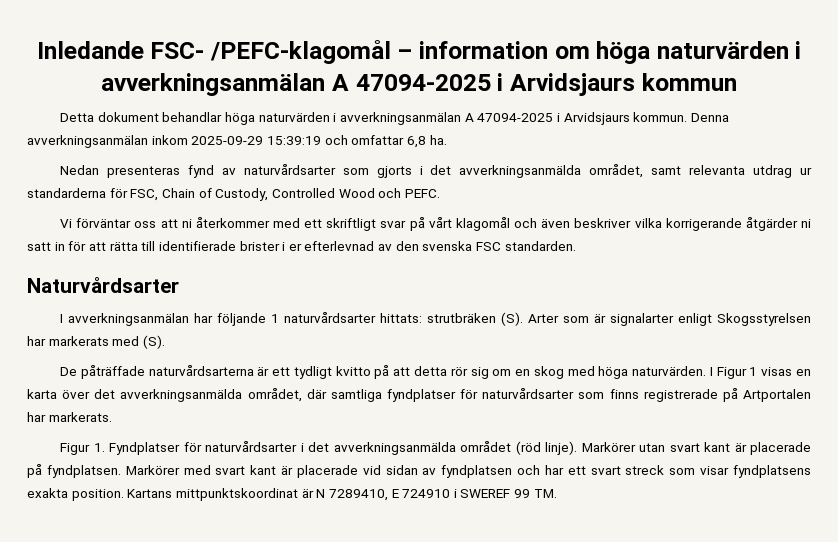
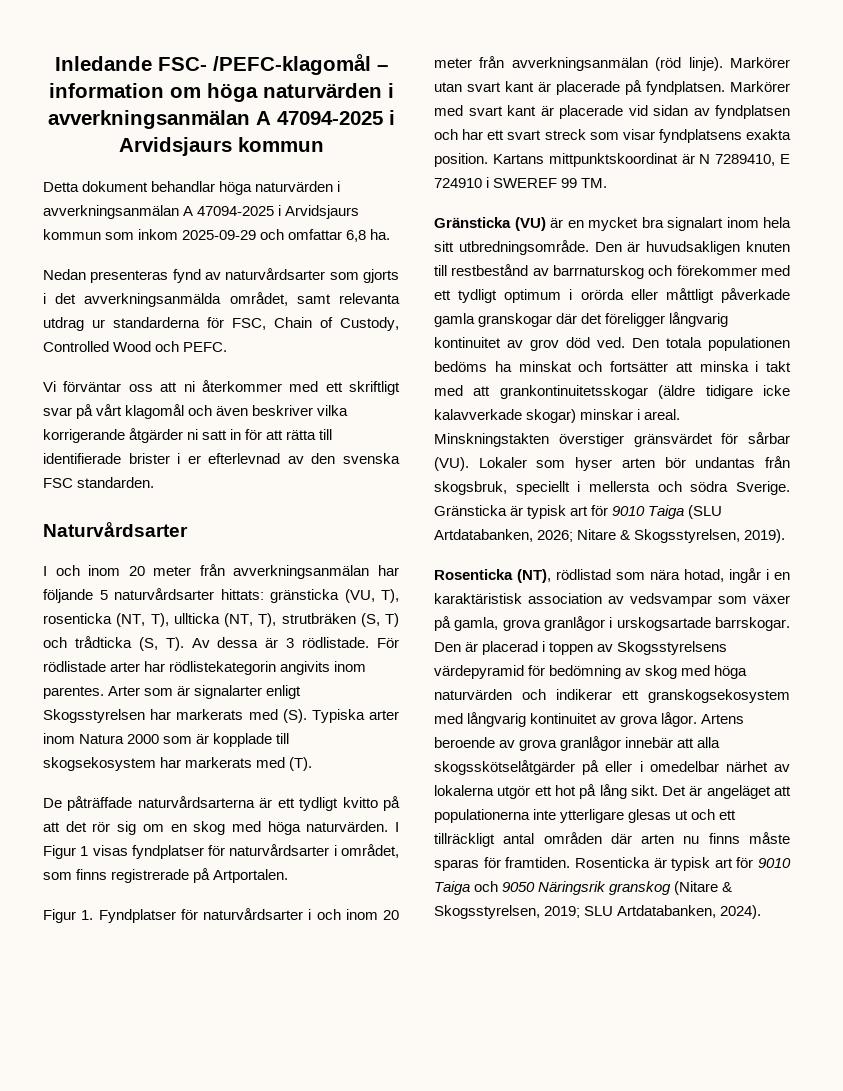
- Detta dokument behandlar höga naturvärden i avverkningsanmälan A 47094-2025 i Arvidsjaurs kommun. Denna avverkningsanmälan inkom 2025-09-29 15:39:19 och omfattar 6,8 ha.
+ Detta dokument behandlar höga naturvärden i avverkningsanmälan A 47094-2025 i Arvidsjaurs kommun som inkom 2025-09-29 och omfattar 6,8 ha.
- I avverkningsanmälan har följande 1 naturvårdsarter hittats: strutbräken (S). Arter som är signalarter enligt Skogsstyrelsen har markerats med (S).
+ I och inom 20 meter från avverkningsanmälan har följande 5 naturvårdsarter hittats: gränsticka (VU, T), rosenticka (NT, T), ullticka (NT, T), strutbräken (S, T) och trådticka (S, T). Av dessa är 3 rödlistade. För rödlistade arter har rödlistekategorin angivits inom parentes. Arter som är signalarter enligt Skogsstyrelsen har markerats med (S). Typiska arter inom Natura 2000 som är kopplade till skogsekosystem har markerats med (T).
- De påträffade naturvårdsarterna är ett tydligt kvitto på att detta rör sig om en skog med höga naturvärden.
+ De påträffade naturvårdsarterna är ett tydligt kvitto på att det rör sig om en skog med höga naturvärden.
- I Figur 1 visas en karta över det avverkningsanmälda området, där samtliga fyndplatser för naturvårdsarter som finns registrerade på Artportalen har markerats.
+ I Figur 1 visas fyndplatser för naturvårdsarter i området, som finns registrerade på Artportalen.
- Figur 1. Fyndplatser för naturvårdsarter i det avverkningsanmälda området (röd linje).
+ Figur 1. Fyndplatser för naturvårdsarter i och inom 20 meter från avverkningsanmälan (röd linje).
+ Gränsticka (VU) är en mycket bra signalart inom hela sitt utbredningsområde. Den är huvudsakligen knuten till restbestånd av barrnaturskog och förekommer med ett tydligt optimum i orörda eller måttligt påverkade gamla granskogar där det föreligger långvarig kontinuitet av grov död ved. Den totala populationen bedöms ha minskat och fortsätter att minska i takt med att grankontinuitetsskogar (äldre tidigare icke kalavverkade skogar) minskar i areal. Minskningstakten överstiger gränsvärdet för sårbar (VU). Lokaler som hyser arten bör undantas från skogsbruk, speciellt i mellersta och södra Sverige. Gränsticka är typisk art för 9010 Taiga (SLU Artdatabanken, 2026; Nitare & Skogsstyrelsen, 2019).
+ Rosenticka (NT), rödlistad som nära hotad, ingår i en karaktäristisk association av vedsvampar som växer på gamla, grova granlågor i urskogsartade barrskogar. Den är placerad i toppen av Skogsstyrelsens värdepyramid för bedömning av skog med höga naturvärden och indikerar ett granskogsekosystem med långvarig kontinuitet av grova lågor. Artens beroende av grova granlågor innebär att alla skogsskötselåtgärder på eller i omedelbar närhet av lokalerna utgör ett hot på lång sikt. Det är angeläget att populationerna inte ytterligare glesas ut och ett tillräckligt antal områden där arten nu finns måste sparas för framtiden. Rosenticka är typisk art för 9010 Taiga och 9050 Näringsrik granskog (Nitare & Skogsstyrelsen, 2019; SLU Artdatabanken, 2024).

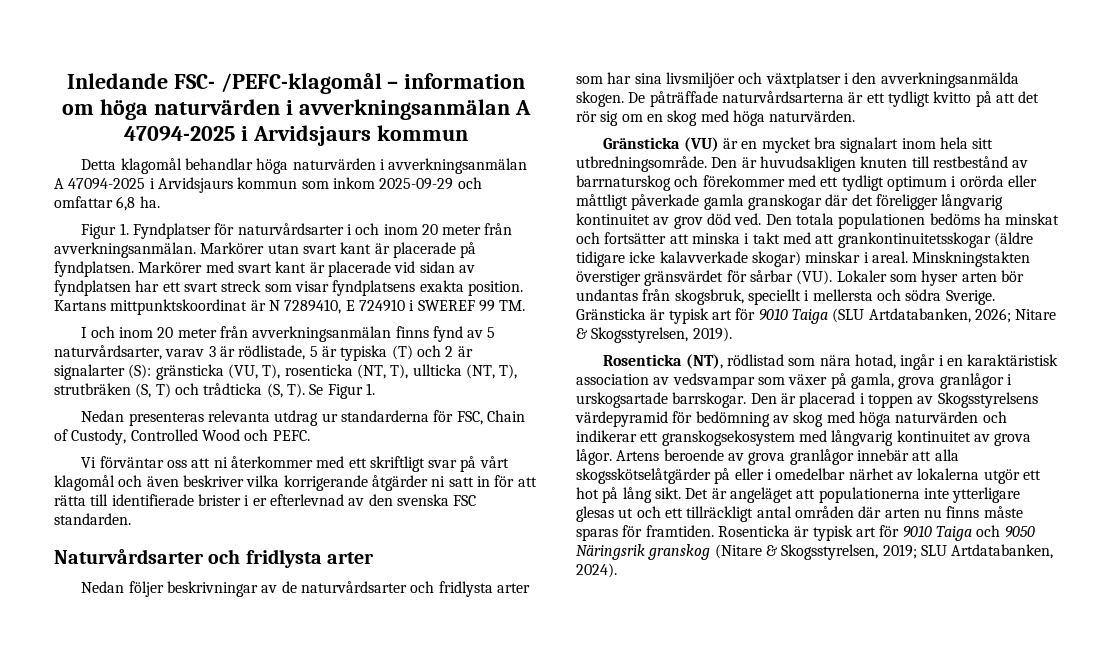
- Detta dokument behandlar höga naturvärden i avverkningsanmälan A 47094-2025 i Arvidsjaurs kommun som inkom 2025-09-29 och omfattar 6,8 ha.
+ Detta klagomål behandlar höga naturvärden i avverkningsanmälan A 47094-2025 i Arvidsjaurs kommun som inkom 2025-09-29 och omfattar 6,8 ha.
- Nedan presenteras fynd av naturvårdsarter som gjorts i det avverkningsanmälda området, samt relevanta utdrag ur standarderna för FSC, Chain of Custody, Controlled Wood och PEFC.
+ Figur 1. Fyndplatser för naturvårdsarter i och inom 20 meter från avverkningsanmälan. Markörer utan svart kant är placerade på fyndplatsen. Markörer med svart kant är placerade vid sidan av fyndplatsen har ett svart streck som visar fyndplatsens exakta position. Kartans mittpunktskoordinat är N 7289410, E 724910 i SWEREF 99 TM.
+ I och inom 20 meter från avverkningsanmälan finns fynd av 5 naturvårdsarter, varav 3 är rödlistade, 5 är typiska (T) och 2 är signalarter (S): gränsticka (VU, T), rosenticka (NT, T), ullticka (NT, T), strutbräken (S, T) och trådticka (S, T). Se Figur 1.
+ Nedan presenteras relevanta utdrag ur standarderna för FSC, Chain of Custody, Controlled Wood och PEFC.
- Naturvårdsarter
- I och inom 20 meter från avverkningsanmälan har följande 5 naturvårdsarter hittats: gränsticka (VU, T), rosenticka (NT, T), ullticka (NT, T), strutbräken (S, T) och trådticka (S, T). Av dessa är 3 rödlistade. För rödlistade arter har rödlistekategorin angivits inom parentes. Arter som är signalarter enligt Skogsstyrelsen har markerats med (S). Typiska arter inom Natura 2000 som är kopplade till skogsekosystem har markerats med (T).
- De påträffade naturvårdsarterna är ett tydligt kvitto på att det rör sig om en skog med höga naturvärden. I Figur 1 visas fyndplatser för naturvårdsarter i området, som finns registrerade på Artportalen.
- Figur 1. Fyndplatser för naturvårdsarter i och inom 20 meter från avverkningsanmälan (röd linje). Markörer utan svart kant är placerade på fyndplatsen. Markörer med svart kant är placerade vid sidan av fyndplatsen och har ett svart streck som visar fyndplatsens exakta position. Kartans mittpunktskoordinat är N 7289410, E 724910 i SWEREF 99 TM.
+ Naturvårdsarter och fridlysta arter
+ Nedan följer beskrivningar av de naturvårdsarter och fridlysta arter som har sina livsmiljöer och växtplatser i den avverkningsanmälda skogen. De påträffade naturvårdsarterna är ett tydligt kvitto på att det rör sig om en skog med höga naturvärden.

